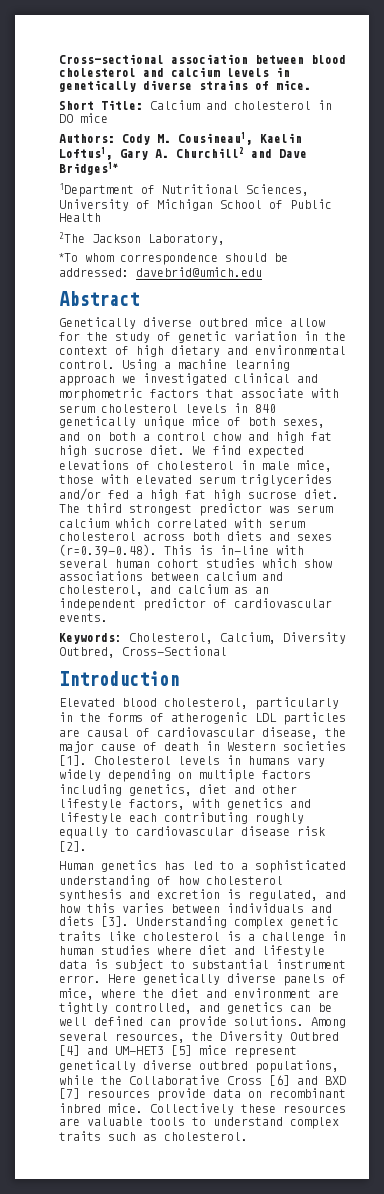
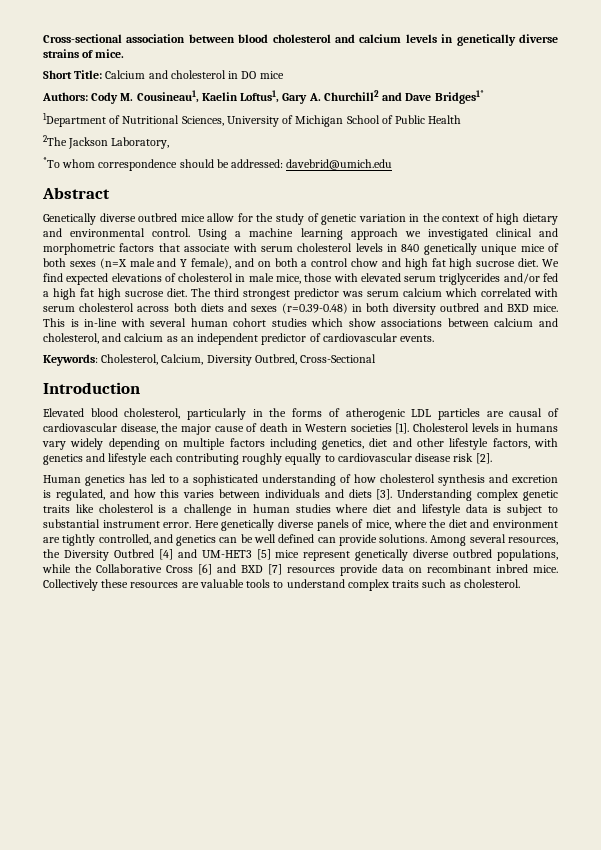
- Using a machine learning approach we investigated clinical and morphometric factors that associate with serum cholesterol levels in 840 genetically unique mice of both sexes, and on both a control chow and high fat high sucrose diet.
+ Using a machine learning approach we investigated clinical and morphometric factors that associate with serum cholesterol levels in 840 genetically unique mice of both sexes (n=X male and Y female), and on both a control chow and high fat high sucrose diet.
- The third strongest predictor was serum calcium which correlated with serum cholesterol across both diets and sexes (r=0.39-0.48). This is in-line with several human cohort studies which show associations between calcium and cholesterol, and calcium as an independent predictor of cardiovascular events.
+ The third strongest predictor was serum calcium which correlated with serum cholesterol across both diets and sexes (r=0.39-0.48) in both diversity outbred and BXD mice. This is in-line with several human cohort studies which show associations between calcium and cholesterol, and calcium as an independent predictor of cardiovascular events.

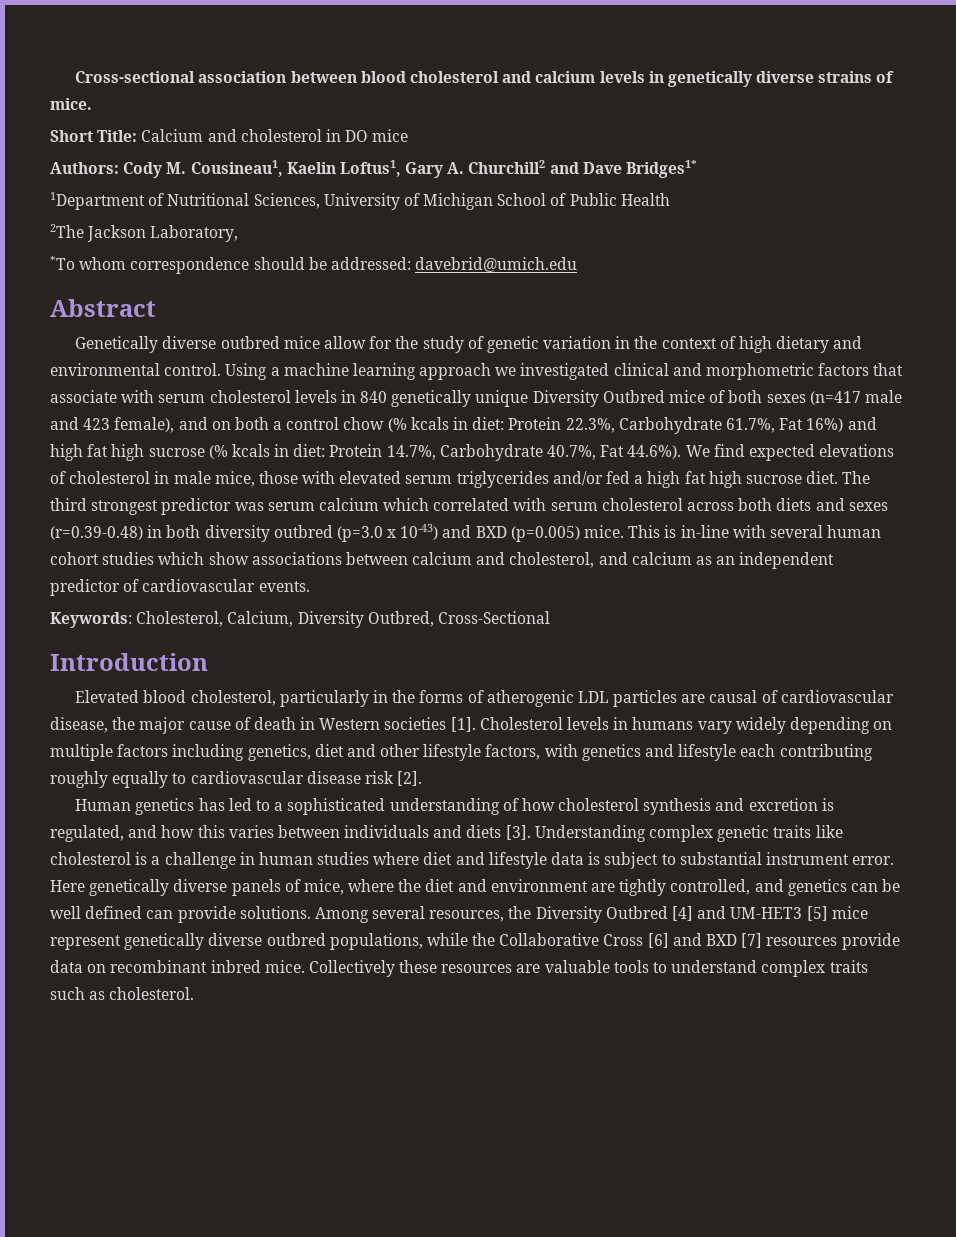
- Using a machine learning approach we investigated clinical and morphometric factors that associate with serum cholesterol levels in 840 genetically unique mice of both sexes (n=X male and Y female), and on both a control chow and high fat high sucrose diet. We find expected elevations of cholesterol in male mice, those with elevated serum triglycerides and/or fed a high fat high sucrose diet.
+ Using a machine learning approach we investigated clinical and morphometric factors that associate with serum cholesterol levels in 840 genetically unique Diversity Outbred mice of both sexes (n=417 male and 423 female), and on both a control chow (% kcals in diet: Protein 22.3%, Carbohydrate 61.7%, Fat 16%) and high fat high sucrose (% kcals in diet: Protein 14.7%, Carbohydrate 40.7%, Fat 44.6%). We find expected elevations of cholesterol in male mice, those with elevated serum triglycerides and/or fed a high fat high sucrose diet.
- The third strongest predictor was serum calcium which correlated with serum cholesterol across both diets and sexes (r=0.39-0.48) in both diversity outbred and BXD mice.
+ The third strongest predictor was serum calcium which correlated with serum cholesterol across both diets and sexes (r=0.39-0.48) in both diversity outbred (p=3.0 x 10-43) and BXD (p=0.005) mice.

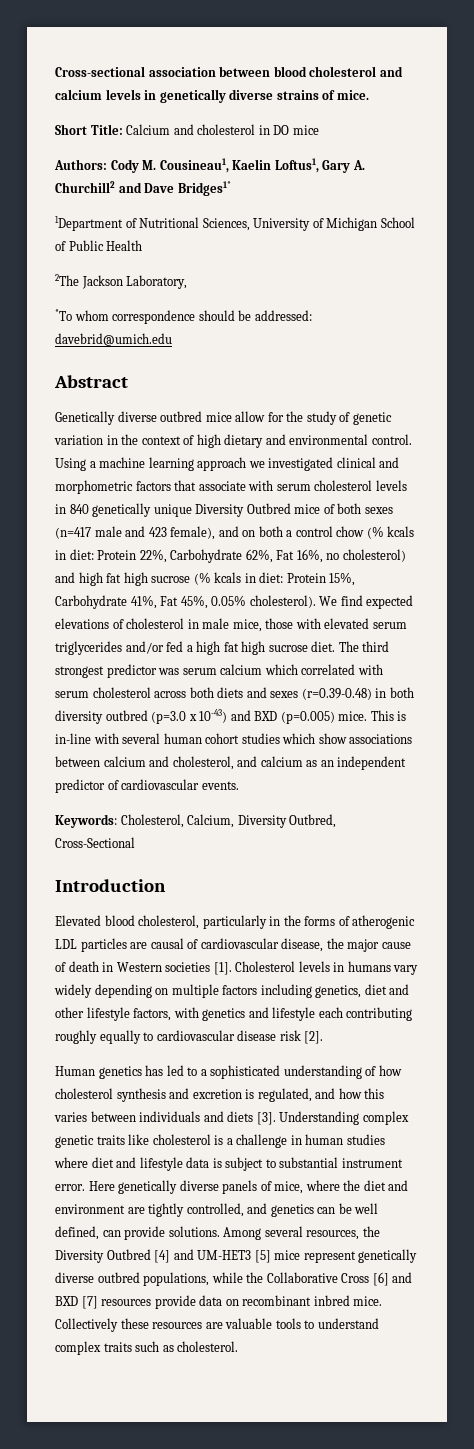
- Protein 22.3%, Carbohydrate 61.7%, Fat 16%) and high fat high sucrose (% kcals in diet:
+ Protein 22%, Carbohydrate 62%, Fat 16%, no cholesterol) and high fat high sucrose (% kcals in diet:
- Protein 14.7%, Carbohydrate 40.7%, Fat 44.6%). We find expected elevations of cholesterol in male mice, those with elevated serum triglycerides and/or fed a high fat high sucrose diet.
+ Protein 15%, Carbohydrate 41%, Fat 45%, 0.05% cholesterol). We find expected elevations of cholesterol in male mice, those with elevated serum triglycerides and/or fed a high fat high sucrose diet.
- Here genetically diverse panels of mice, where the diet and environment are tightly controlled, and genetics can be well defined can provide solutions.
+ Here genetically diverse panels of mice, where the diet and environment are tightly controlled, and genetics can be well defined, can provide solutions.

